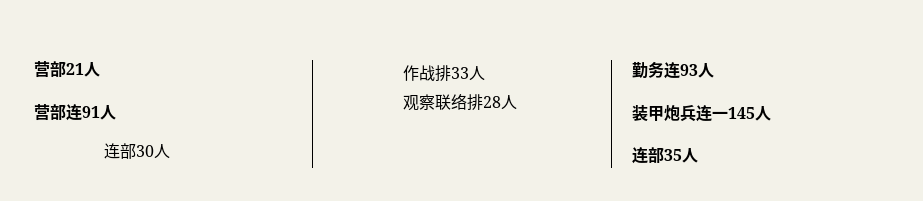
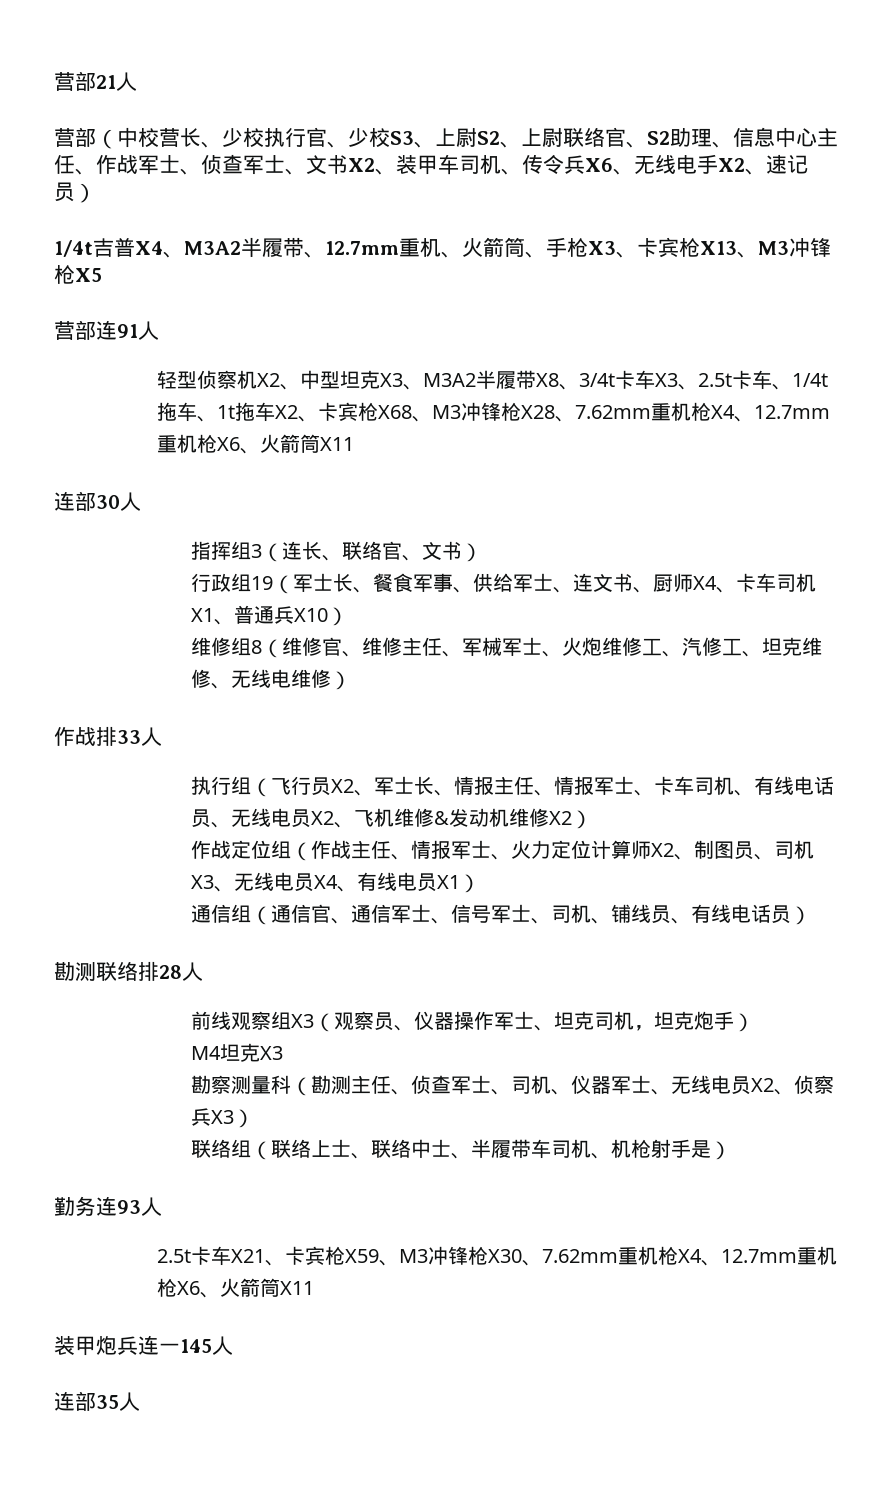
+ 营部（中校营长、少校执行官、少校S3、上尉S2、上尉联络官、S2助理、信息中心主任、作战军士、侦查军士、文书X2、装甲车司机、传令兵X6、无线电手X2、速记员）
+ 1/4t吉普X4、M3A2半履带、12.7mm重机、火箭筒、手枪X3、卡宾枪X13、M3冲锋枪X5
  营部连91人
+ 轻型侦察机X2、中型坦克X3、M3A2半履带X8、3/4t卡车X3、2.5t卡车、1/4t拖车、1t拖车X2、卡宾枪X68、M3冲锋枪X28、7.62mm重机枪X4、12.7mm重机枪X6、火箭筒X11
  连部30人
+ 指挥组3（连长、联络官、文书）
+ 行政组19（军士长、餐食军事、供给军士、连文书、厨师X4、卡车司机X1、普通兵X10）
+ 维修组8（维修官、维修主任、军械军士、火炮维修工、汽修工、坦克维修、无线电维修）
  作战排33人
- 观察联络排28人
+ 执行组（飞行员X2、军士长、情报主任、情报军士、卡车司机、有线电话员、无线电员X2、飞机维修&发动机维修X2）
+ 作战定位组（作战主任、情报军士、火力定位计算师X2、制图员、司机X3、无线电员X4、有线电员X1）
+ 通信组（通信官、通信军士、信号军士、司机、铺线员、有线电话员）
+ 勘测联络排28人
+ 前线观察组X3（观察员、仪器操作军士、坦克司机，坦克炮手）
+ M4坦克X3
+ 勘察测量科（勘测主任、侦查军士、司机、仪器军士、无线电员X2、侦察兵X3）
+ 联络组（联络上士、联络中士、半履带车司机、机枪射手是）
  勤务连93人
+ 2.5t卡车X21、卡宾枪X59、M3冲锋枪X30、7.62mm重机枪X4、12.7mm重机枪X6、火箭筒X11

